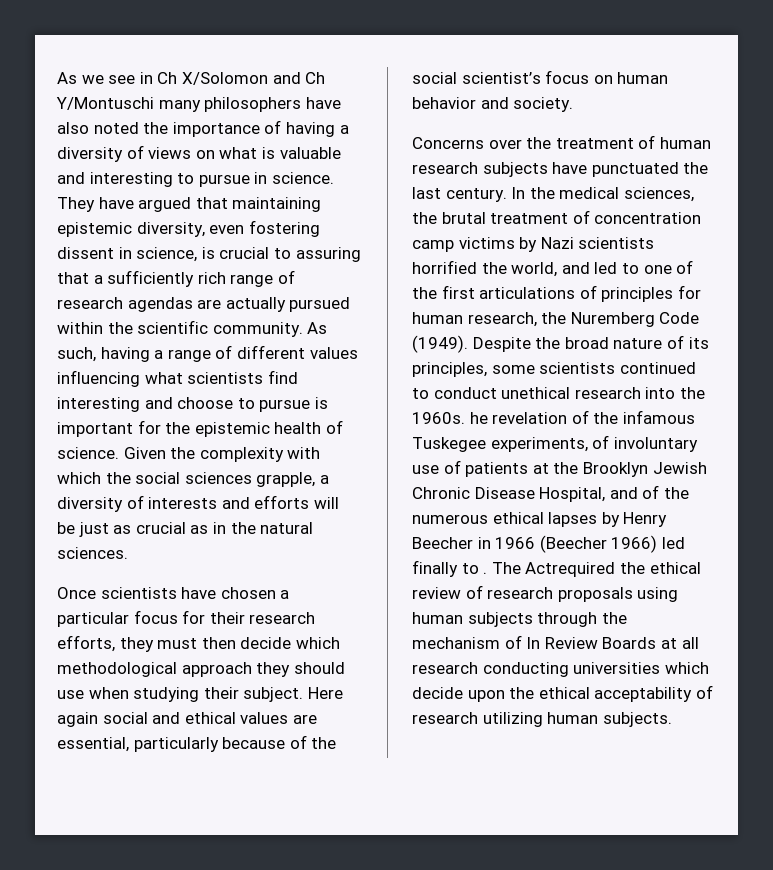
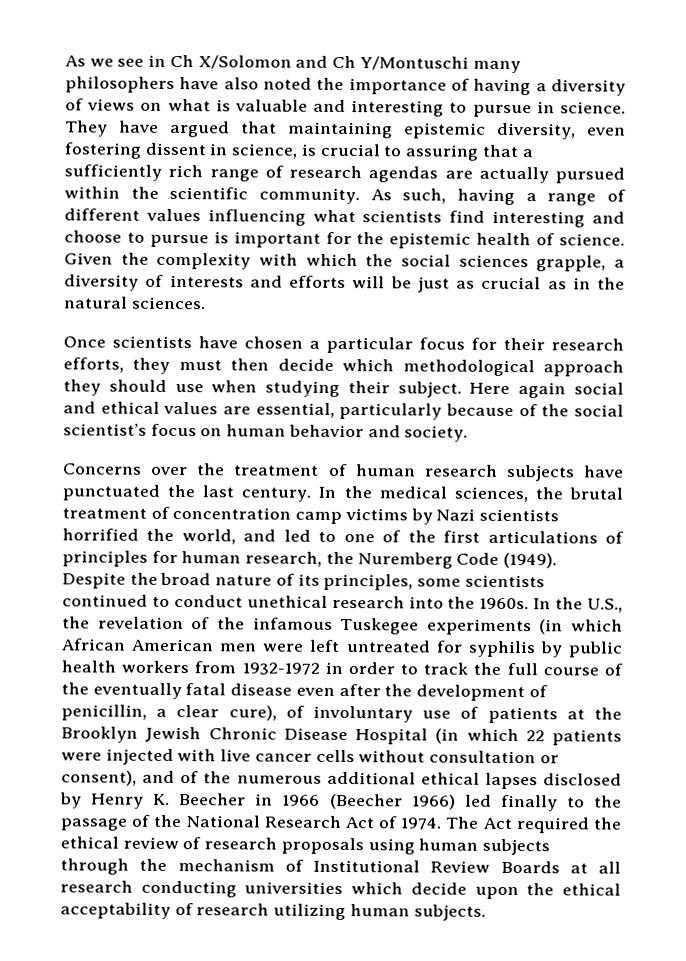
- Despite the broad nature of its principles, some scientists continued to conduct unethical research into the 1960s. he revelation of the infamous Tuskegee experiments, of involuntary use of patients at the Brooklyn Jewish Chronic Disease Hospital, and of the numerous ethical lapses by Henry Beecher in 1966 (Beecher 1966) led finally to . The Actrequired the ethical review of research proposals using human subjects through the mechanism of In Review Boards at all research conducting universities which decide upon the ethical acceptability of research utilizing human subjects.
+ Despite the broad nature of its principles, some scientists continued to conduct unethical research into the 1960s. In the U.S., the revelation of the infamous Tuskegee experiments (in which African American men were left untreated for syphilis by public health workers from 1932-1972 in order to track the full course of the eventually fatal disease even after the development of penicillin, a clear cure), of involuntary use of patients at the Brooklyn Jewish Chronic Disease Hospital (in which 22 patients were injected with live cancer cells without consultation or consent), and of the numerous additional ethical lapses disclosed by Henry K. Beecher in 1966 (Beecher 1966) led finally to the passage of the National Research Act of 1974. The Act required the ethical review of research proposals using human subjects through the mechanism of Institutional Review Boards at all research conducting universities which decide upon the ethical acceptability of research utilizing human subjects.

